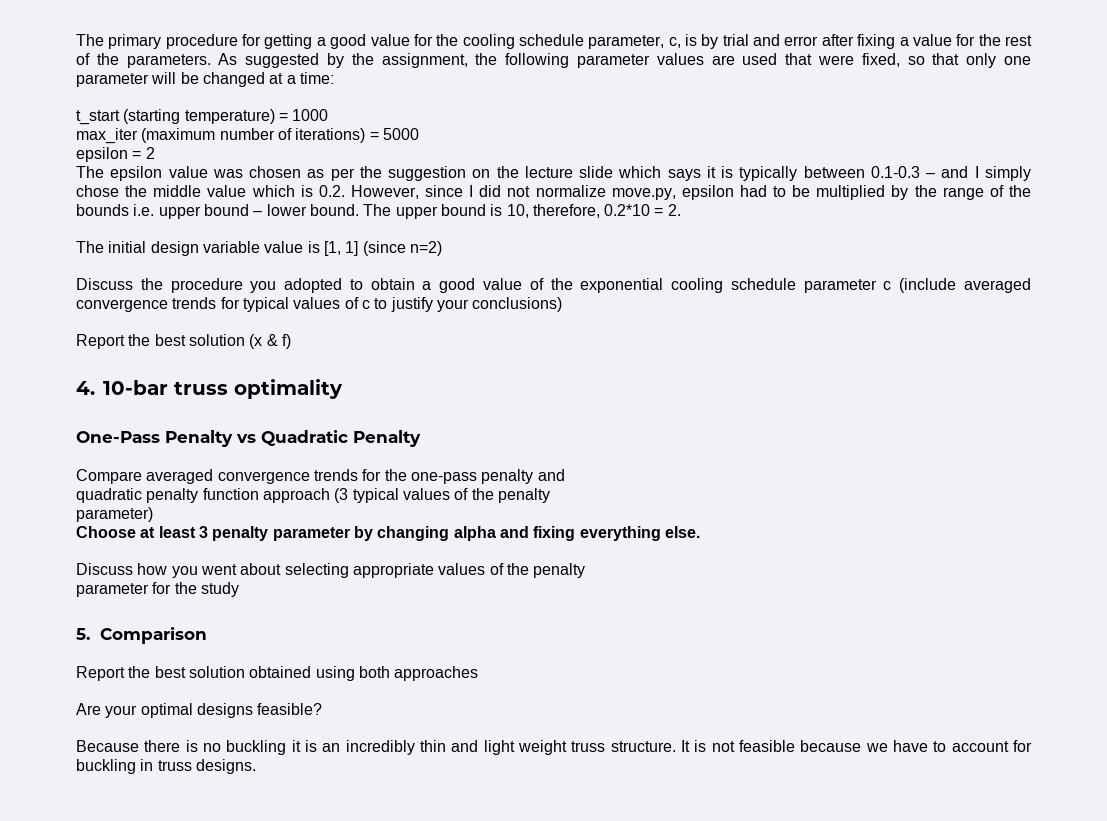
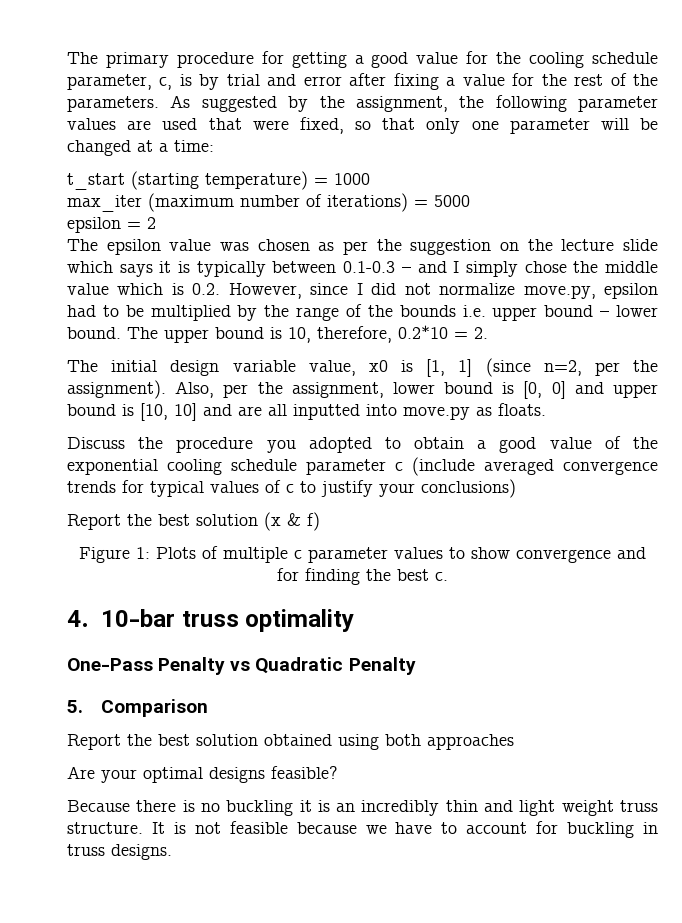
- The initial design variable value is [1, 1] (since n=2)
+ The initial design variable value, x0 is [1, 1] (since n=2, per the assignment). Also, per the assignment, lower bound is [0, 0] and upper bound is [10, 10] and are all inputted into move.py as floats.
+ Figure 1: Plots of multiple c parameter values to show convergence and for finding the best c.
- Compare averaged convergence trends for the one-pass penalty and
- quadratic penalty function approach (3 typical values of the penalty
- parameter)
- Choose at least 3 penalty parameter by changing alpha and fixing everything else.
- Discuss how you went about selecting appropriate values of the penalty
- parameter for the study

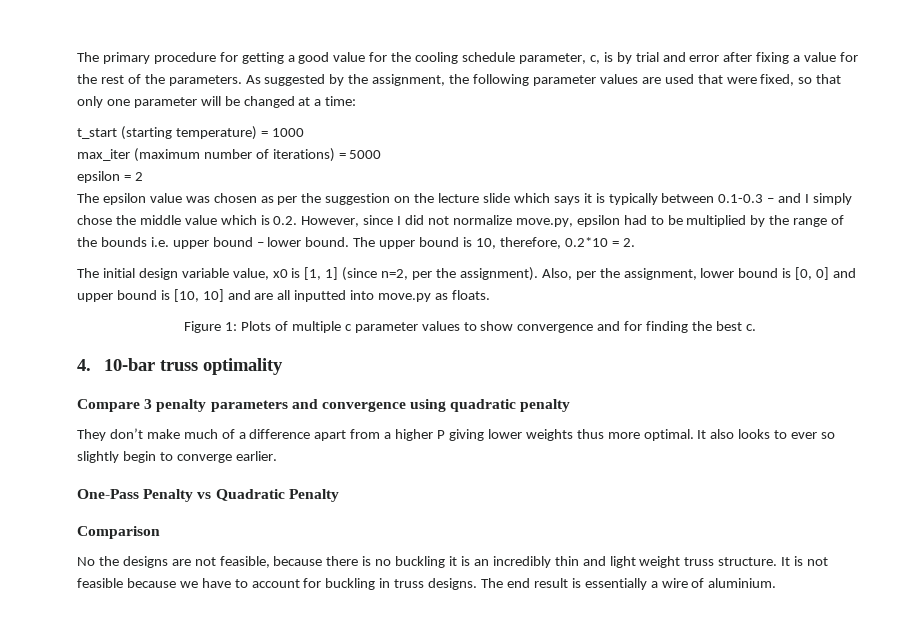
- Discuss the procedure you adopted to obtain a good value of the exponential cooling schedule parameter c (include averaged convergence trends for typical values of c to justify your conclusions)
- Report the best solution (x & f)
+ Compare 3 penalty parameters and convergence using quadratic penalty
+ They don’t make much of a difference apart from a higher P giving lower weights thus more optimal. It also looks to ever so slightly begin to converge earlier.
- 5. Comparison
+ Comparison
- Report the best solution obtained using both approaches
- Are your optimal designs feasible?
- Because there is no buckling it is an incredibly thin and light weight truss structure.
+ No the designs are not feasible, because there is no buckling it is an incredibly thin and light weight truss structure.
+ The end result is essentially a wire of aluminium.

